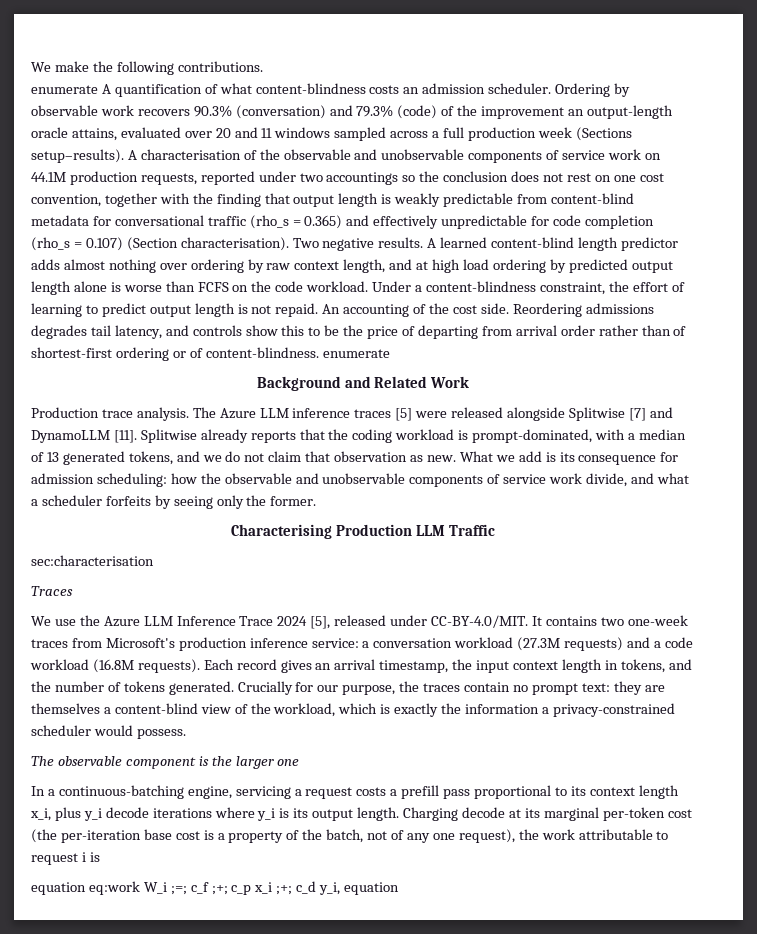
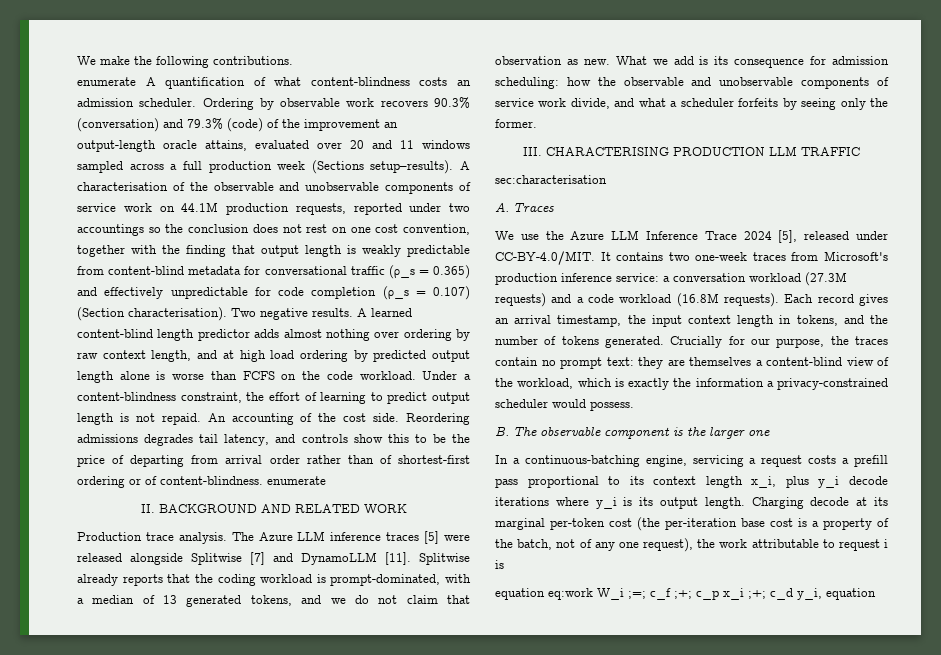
- A characterisation of the observable and unobservable components of service work on 44.1M production requests, reported under two accountings so the conclusion does not rest on one cost convention, together with the finding that output length is weakly predictable from content-blind metadata for conversational traffic (rho_s = 0.365) and effectively unpredictable for code completion (rho_s = 0.107) (Section characterisation).
+ A characterisation of the observable and unobservable components of service work on 44.1M production requests, reported under two accountings so the conclusion does not rest on one cost convention, together with the finding that output length is weakly predictable from content-blind metadata for conversational traffic (ρ_s = 0.365) and effectively unpredictable for code completion (ρ_s = 0.107) (Section characterisation).
- Background and Related Work
+ II. BACKGROUND AND RELATED WORK
- Characterising Production LLM Traffic
+ III. CHARACTERISING PRODUCTION LLM TRAFFIC
- Traces
+ A. Traces
- The observable component is the larger one
+ B. The observable component is the larger one

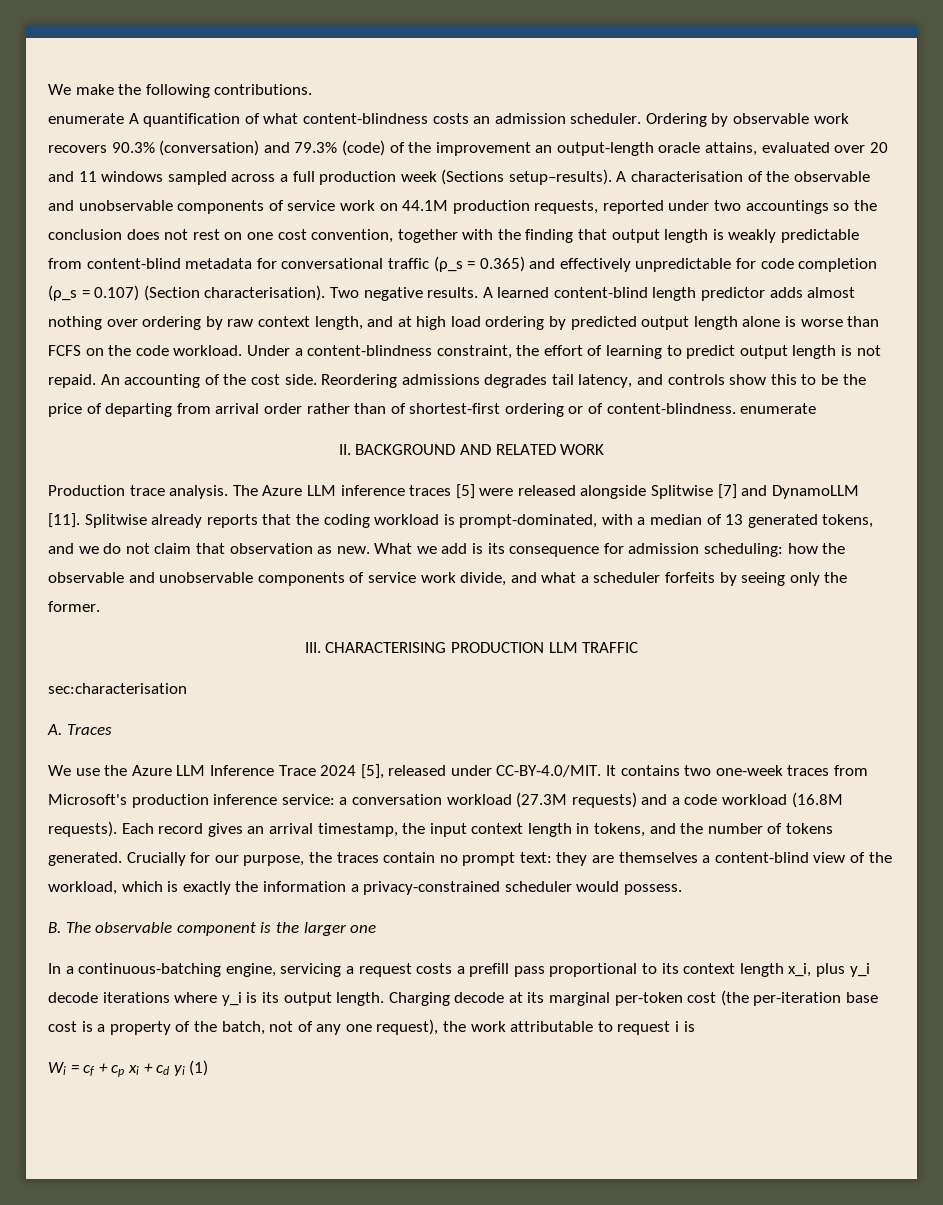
- equation eq:work W_i ;=; c_f ;+; c_p x_i ;+; c_d y_i, equation
+ Wi = cf + cp xi + cd yi (1)

